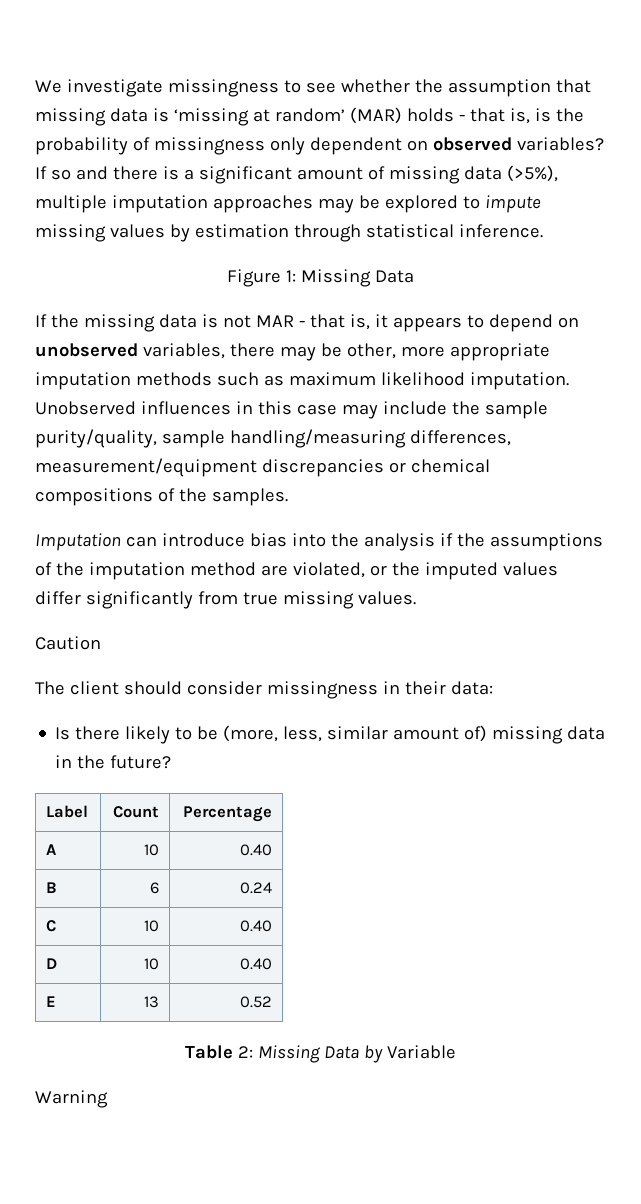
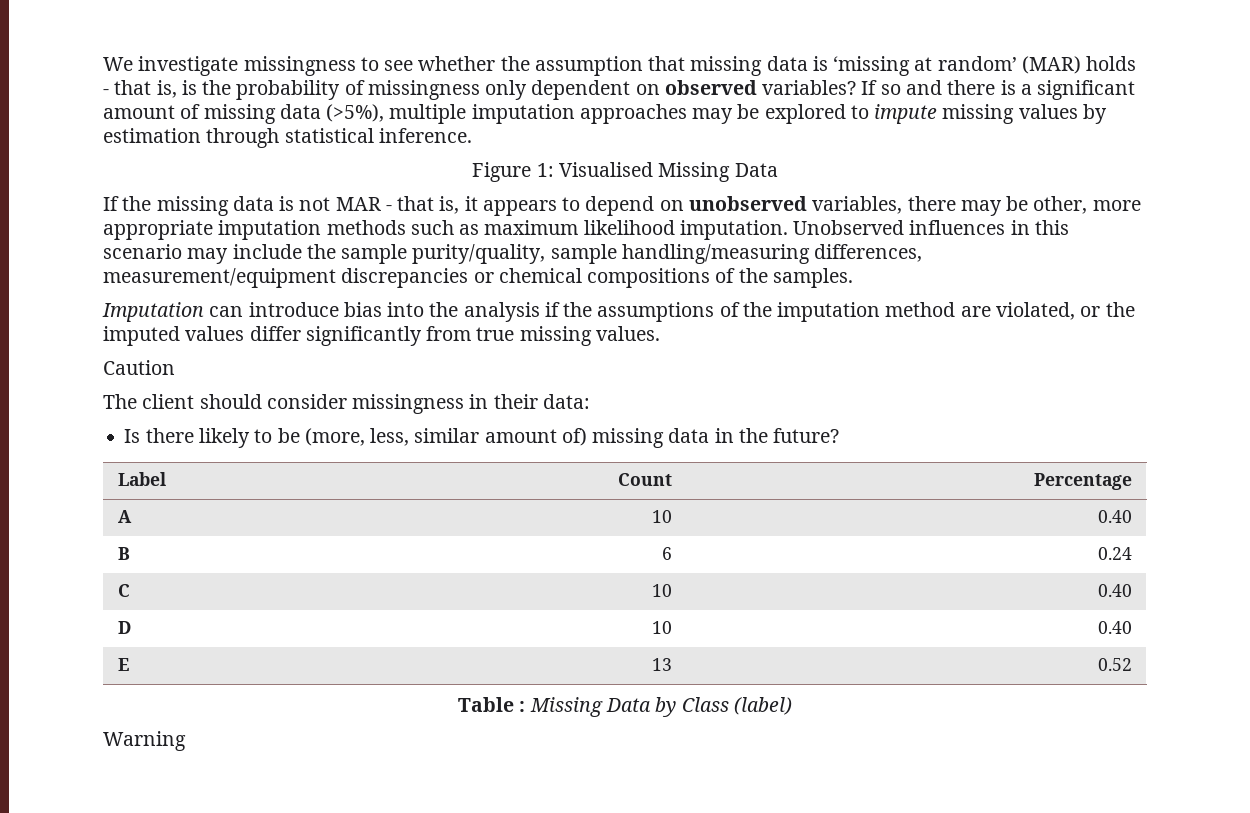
- Figure 1: Missing Data
+ Figure 1: Visualised Missing Data
- Unobserved influences in this case may include the sample purity/quality, sample handling/measuring differences, measurement/equipment discrepancies or chemical compositions of the samples.
+ Unobserved influences in this scenario may include the sample purity/quality, sample handling/measuring differences, measurement/equipment discrepancies or chemical compositions of the samples.
- Table 2: Missing Data by Variable
+ Table : Missing Data by Class (label)

